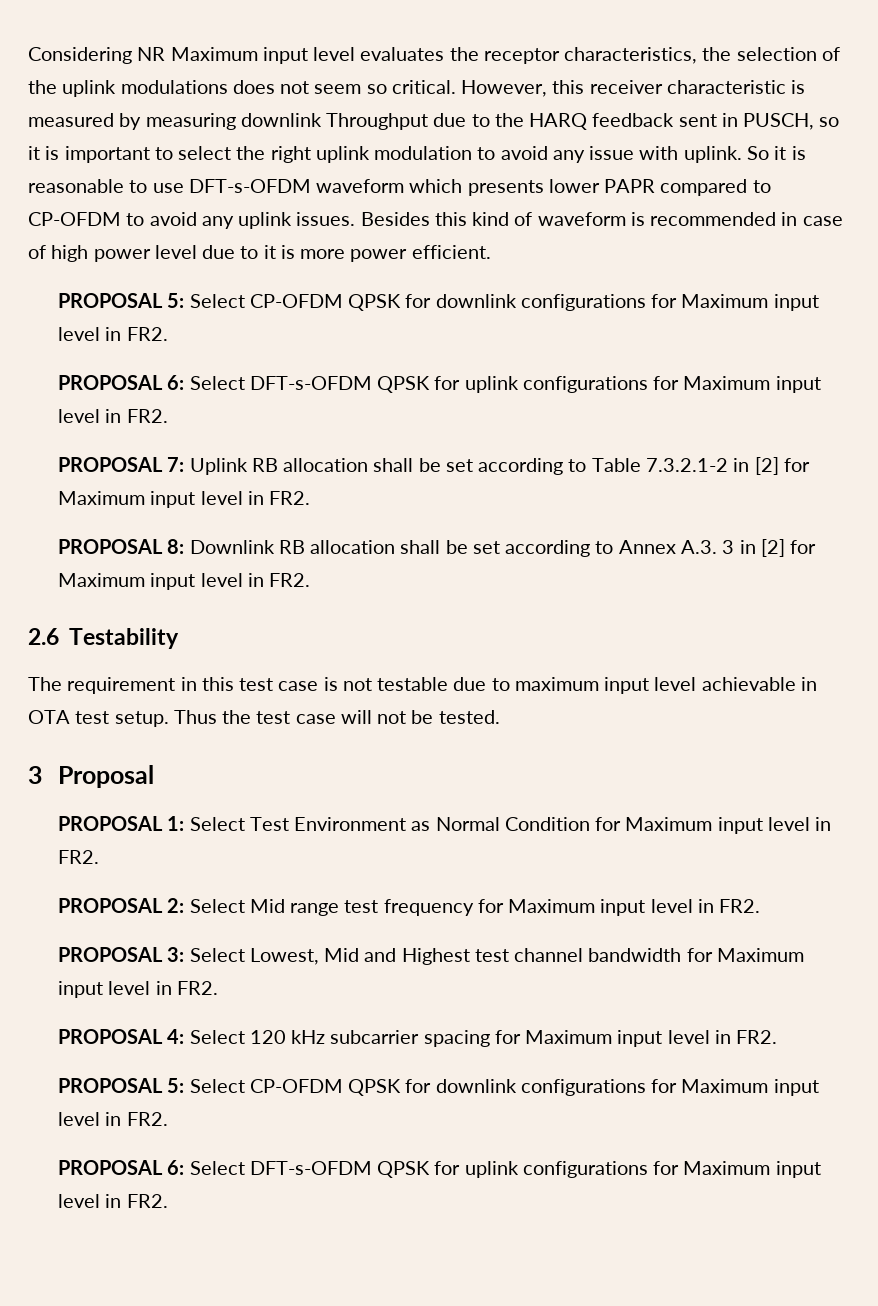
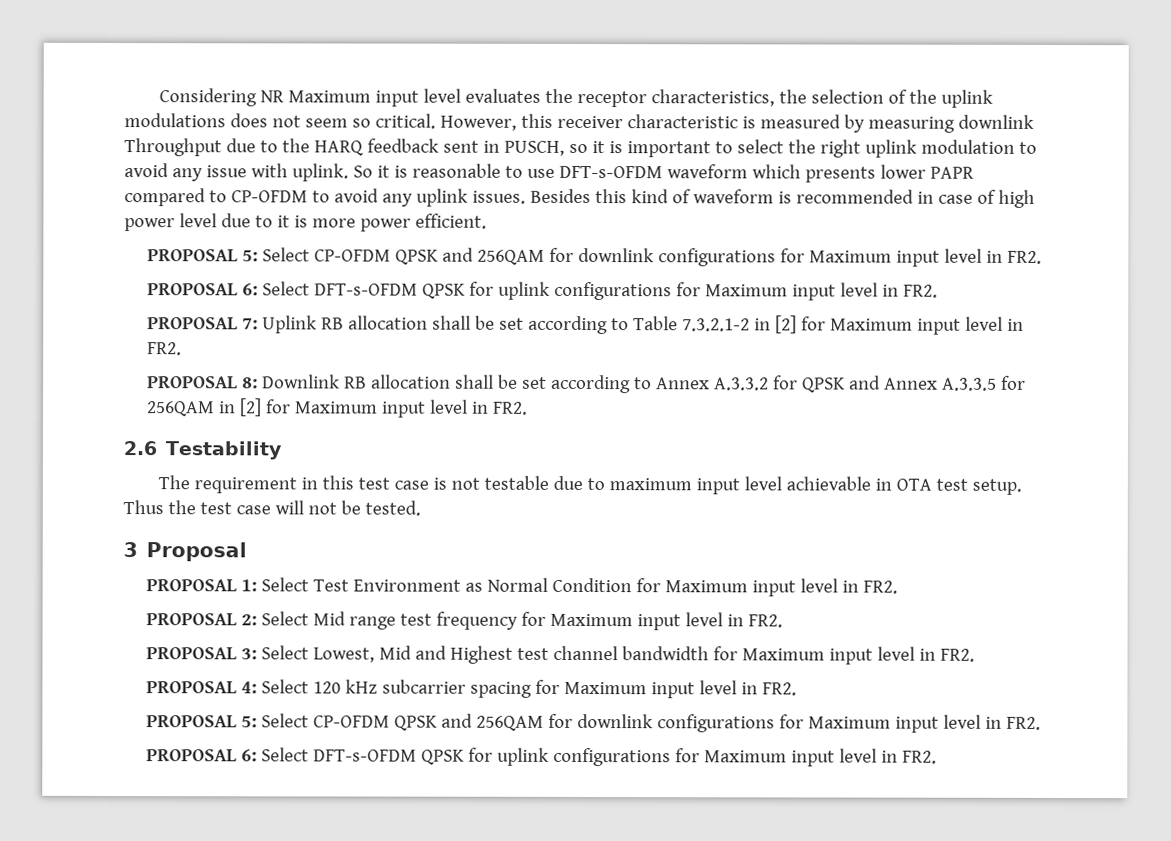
  Besides this kind of waveform is recommended in case of high power level due to it is more power efficient.
- PROPOSAL 5: Select CP-OFDM QPSK for downlink configurations for Maximum input level in FR2.
+ PROPOSAL 5: Select CP-OFDM QPSK and 256QAM for downlink configurations for Maximum input level in FR2.
- PROPOSAL 8: Downlink RB allocation shall be set according to Annex A.3. 3 in [2] for Maximum input level in FR2.
+ PROPOSAL 8: Downlink RB allocation shall be set according to Annex A.3.3.2 for QPSK and Annex A.3.3.5 for 256QAM in [2] for Maximum input level in FR2.
  PROPOSAL 4: Select 120 kHz subcarrier spacing for Maximum input level in FR2.
- PROPOSAL 5: Select CP-OFDM QPSK for downlink configurations for Maximum input level in FR2.
+ PROPOSAL 5: Select CP-OFDM QPSK and 256QAM for downlink configurations for Maximum input level in FR2.

